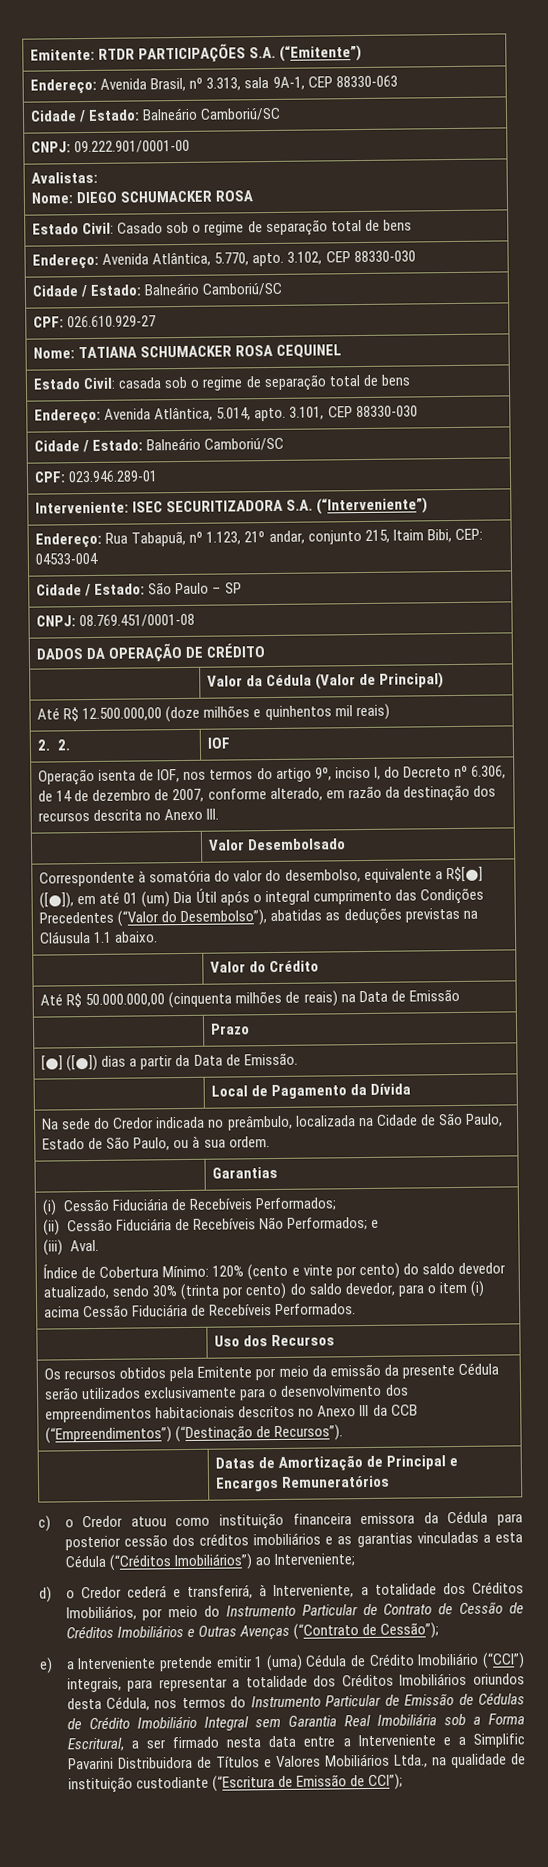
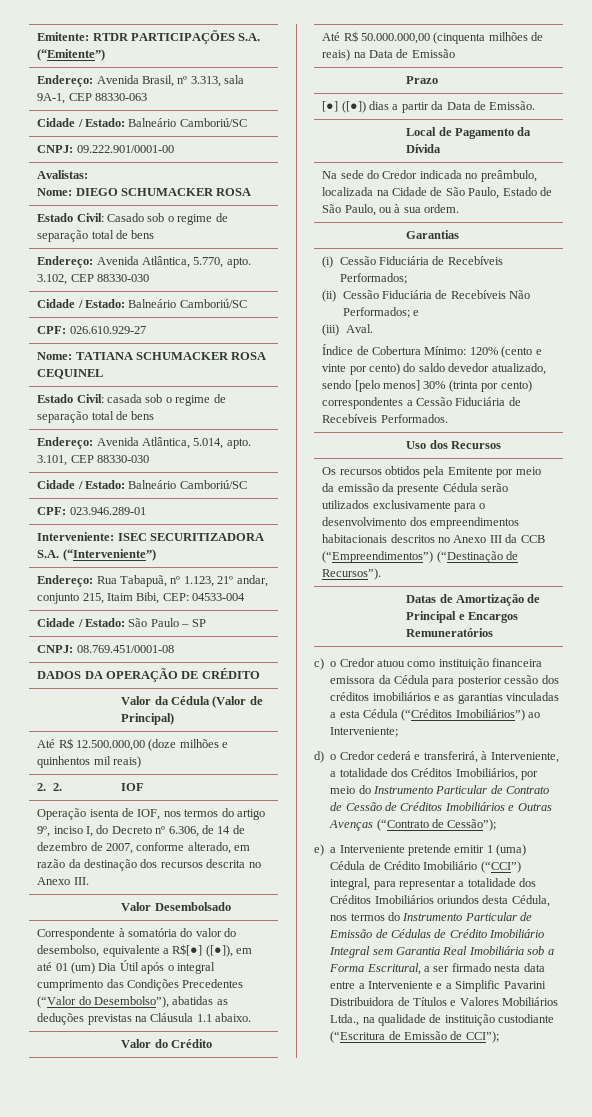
- Índice de Cobertura Mínimo: 120% (cento e vinte por cento) do saldo devedor atualizado, sendo 30% (trinta por cento) do saldo devedor, para o item (i) acima Cessão Fiduciária de Recebíveis Performados.
+ Índice de Cobertura Mínimo: 120% (cento e vinte por cento) do saldo devedor atualizado, sendo [pelo menos] 30% (trinta por cento) correspondentes a Cessão Fiduciária de Recebíveis Performados.
- e) a Interveniente pretende emitir 1 (uma) Cédula de Crédito Imobiliário (“CCI”) integrais, para representar a totalidade dos Créditos Imobiliários oriundos desta Cédula, nos termos do Instrumento Particular de Emissão de Cédulas de Crédito Imobiliário Integral sem Garantia Real Imobiliária sob a Forma Escritural, a ser firmado nesta data entre a Interveniente e a Simplific Pavarini Distribuidora de Títulos e Valores Mobiliários Ltda., na qualidade de instituição custodiante (“Escritura de Emissão de CCI”);
+ e) a Interveniente pretende emitir 1 (uma) Cédula de Crédito Imobiliário (“CCI”) integral, para representar a totalidade dos Créditos Imobiliários oriundos desta Cédula, nos termos do Instrumento Particular de Emissão de Cédulas de Crédito Imobiliário Integral sem Garantia Real Imobiliária sob a Forma Escritural, a ser firmado nesta data entre a Interveniente e a Simplific Pavarini Distribuidora de Títulos e Valores Mobiliários Ltda., na qualidade de instituição custodiante (“Escritura de Emissão de CCI”);

